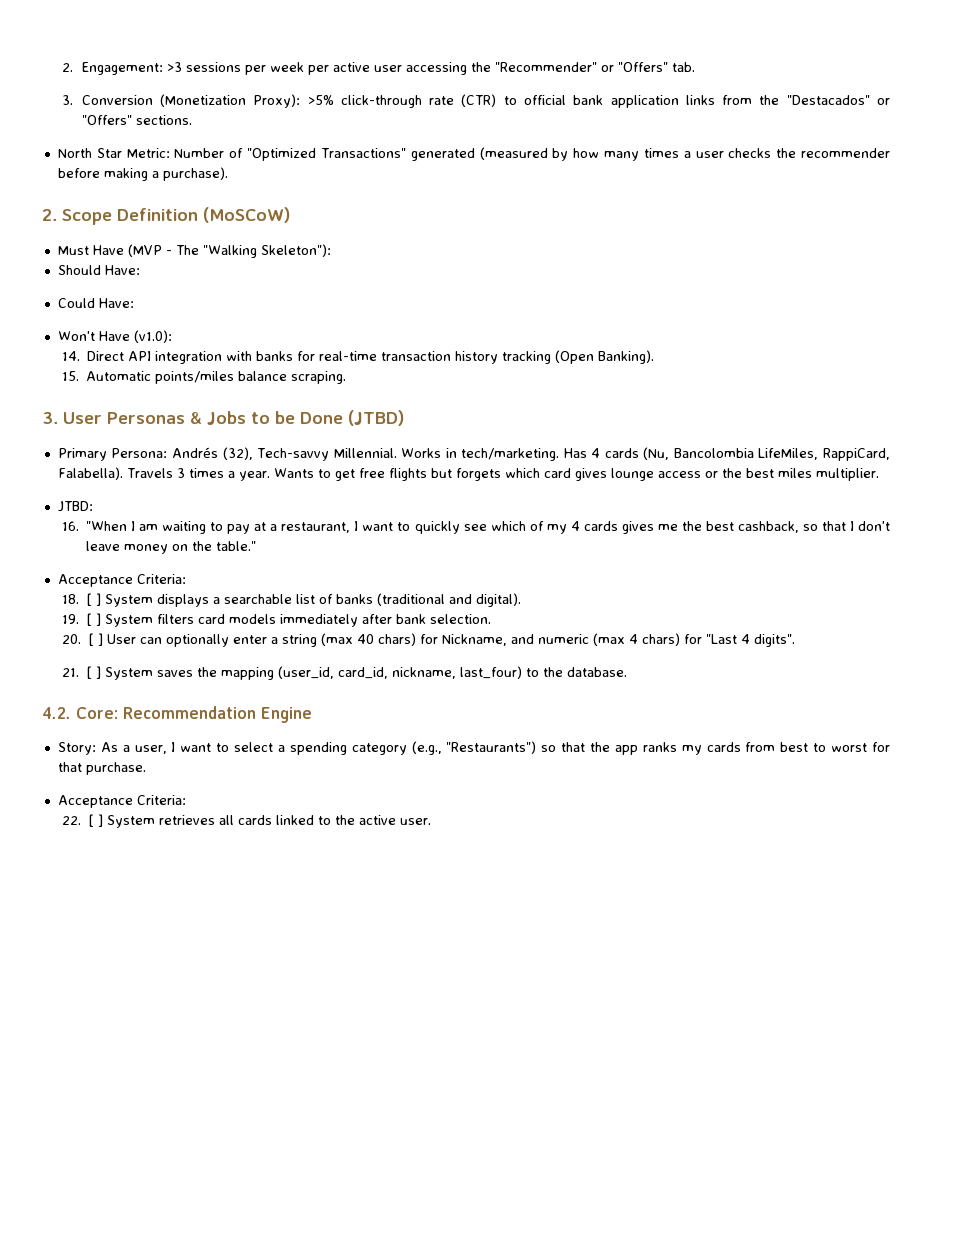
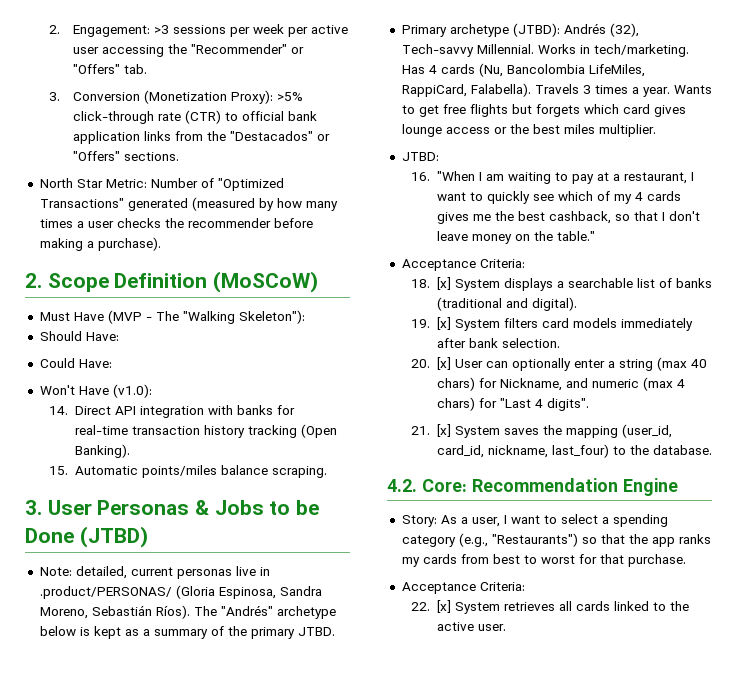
+ Note: detailed, current personas live in .product/PERSONAS/ (Gloria Espinosa, Sandra Moreno, Sebastián Ríos). The "Andrés" archetype below is kept as a summary of the primary JTBD.
- Primary Persona: Andrés (32), Tech-savvy Millennial.
+ Primary archetype (JTBD): Andrés (32), Tech-savvy Millennial.
- 18. [ ] System displays a searchable list of banks (traditional and digital).
+ 18. [x] System displays a searchable list of banks (traditional and digital).
- 19. [ ] System filters card models immediately after bank selection.
+ 19. [x] System filters card models immediately after bank selection.
- 20. [ ] User can optionally enter a string (max 40 chars) for Nickname, and numeric (max 4 chars) for "Last 4 digits".
+ 20. [x] User can optionally enter a string (max 40 chars) for Nickname, and numeric (max 4 chars) for "Last 4 digits".
- 21. [ ] System saves the mapping (user_id, card_id, nickname, last_four) to the database.
+ 21. [x] System saves the mapping (user_id, card_id, nickname, last_four) to the database.
- 22. [ ] System retrieves all cards linked to the active user.
+ 22. [x] System retrieves all cards linked to the active user.

